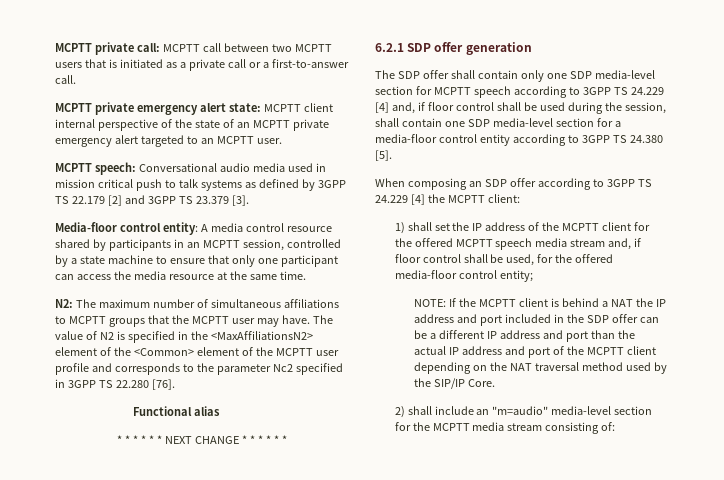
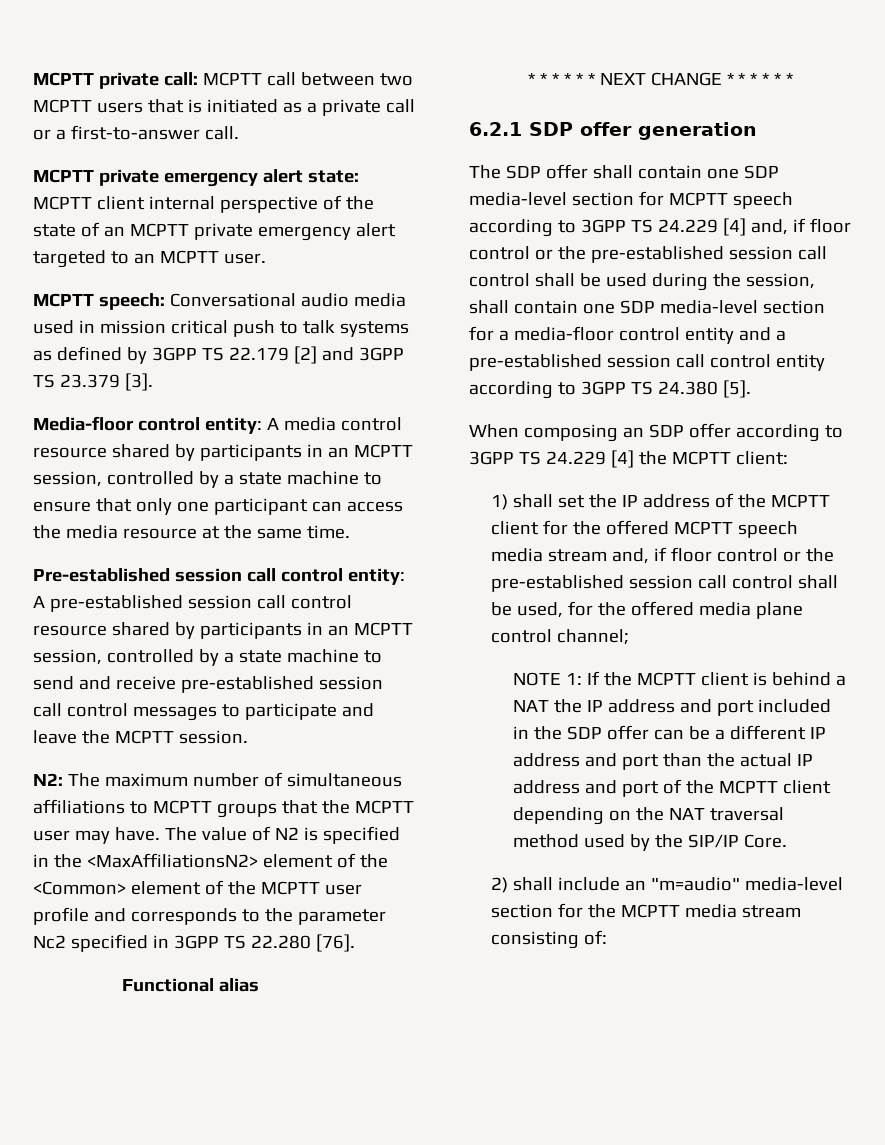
+ Pre-established session call control entity: A pre-established session call control resource shared by participants in an MCPTT session, controlled by a state machine to send and receive pre-established session call control messages to participate and leave the MCPTT session.
- The SDP offer shall contain only one SDP media-level section for MCPTT speech according to 3GPP TS 24.229 [4] and, if floor control shall be used during the session, shall contain one SDP media-level section for a media-floor control entity according to 3GPP TS 24.380 [5].
+ The SDP offer shall contain one SDP media-level section for MCPTT speech according to 3GPP TS 24.229 [4] and, if floor control or the pre-established session call control shall be used during the session, shall contain one SDP media-level section for a media-floor control entity and a pre-established session call control entity according to 3GPP TS 24.380 [5].
- 1) shall set the IP address of the MCPTT client for the offered MCPTT speech media stream and, if floor control shall be used, for the offered media-floor control entity;
- NOTE:
+ 1) shall set the IP address of the MCPTT client for the offered MCPTT speech media stream and, if floor control or the pre-established session call control shall be used, for the offered media plane control channel;
+ NOTE 1:

